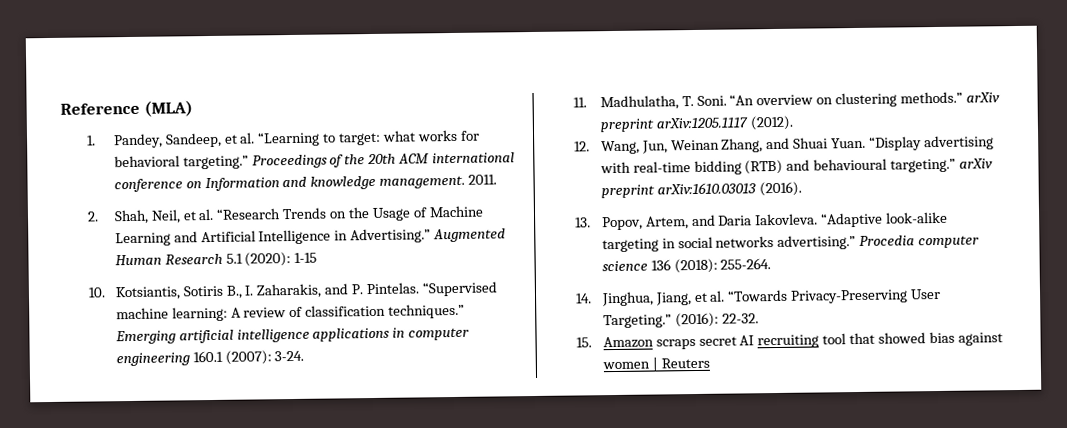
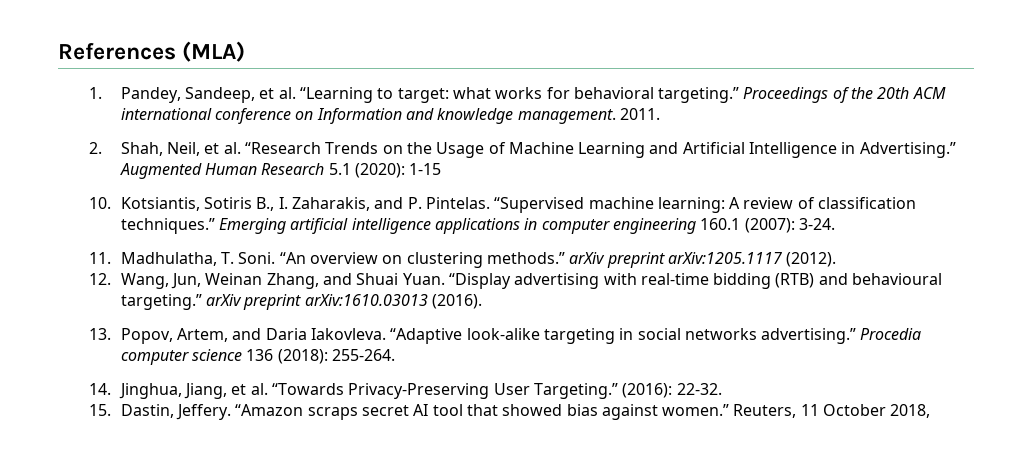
- Reference (MLA)
+ References (MLA)
- 15. Amazon scraps secret AI recruiting tool that showed bias against women | Reuters
+ 15. Dastin, Jeffery. “Amazon scraps secret AI tool that showed bias against women.” Reuters, 11 October 2018,

